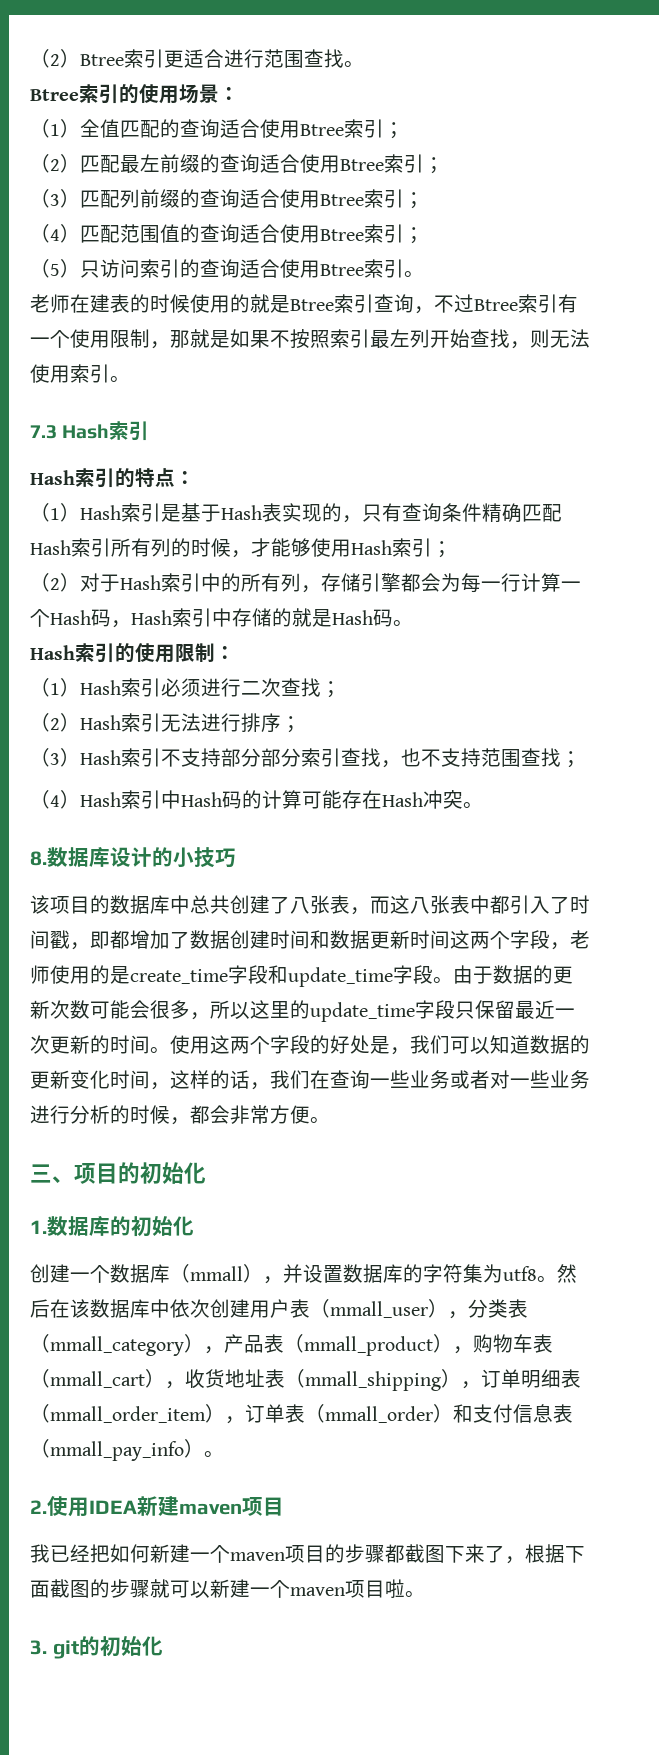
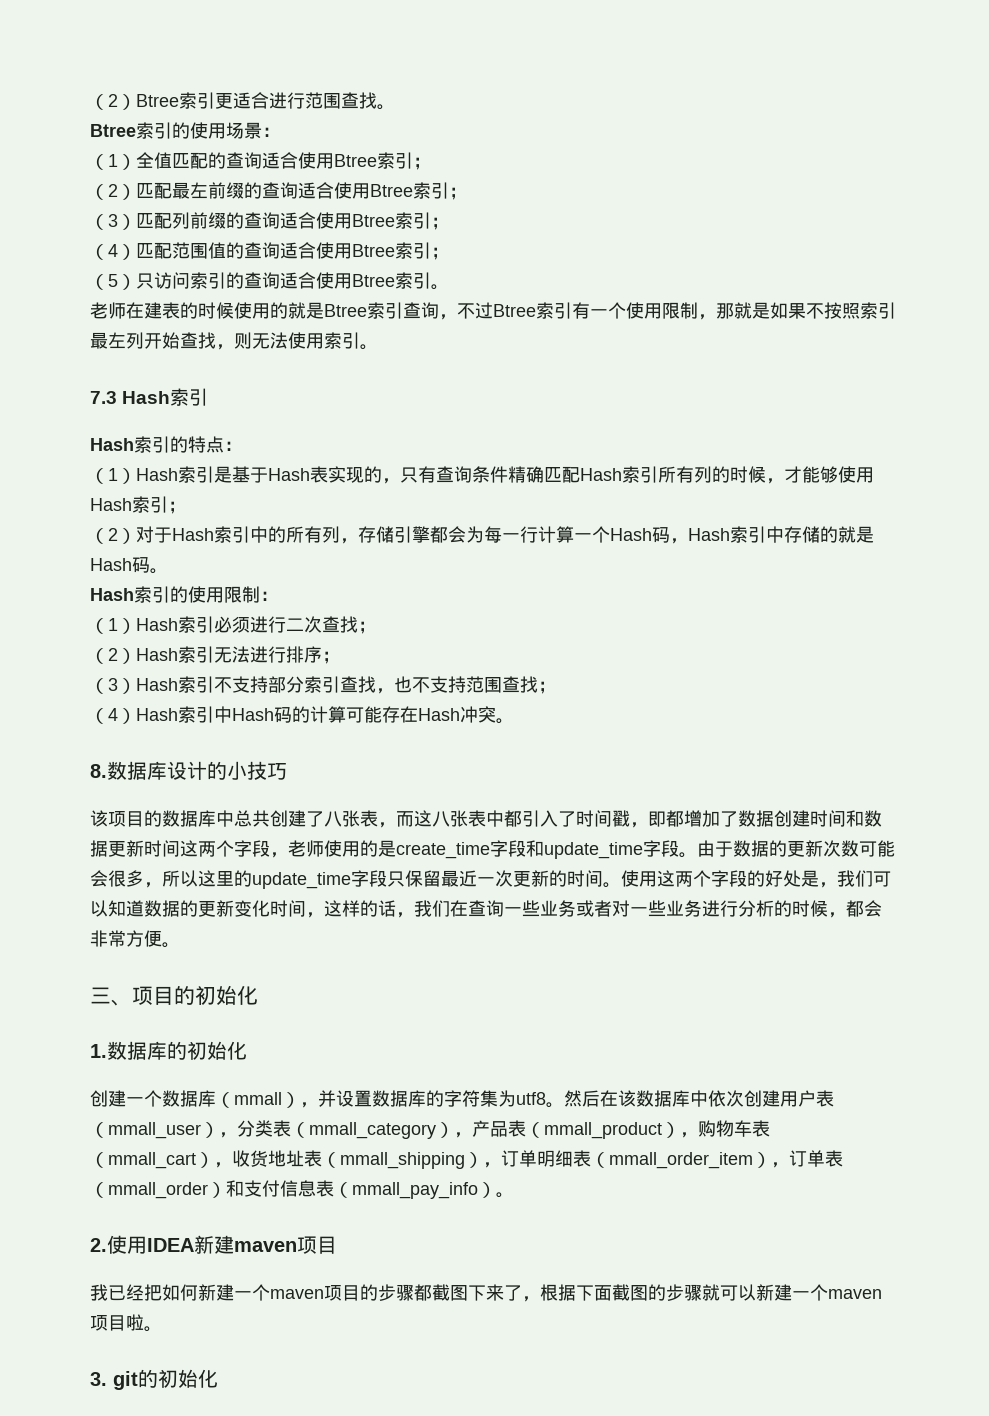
- （3）Hash索引不支持部分部分索引查找，也不支持范围查找；
+ （3）Hash索引不支持部分索引查找，也不支持范围查找；

